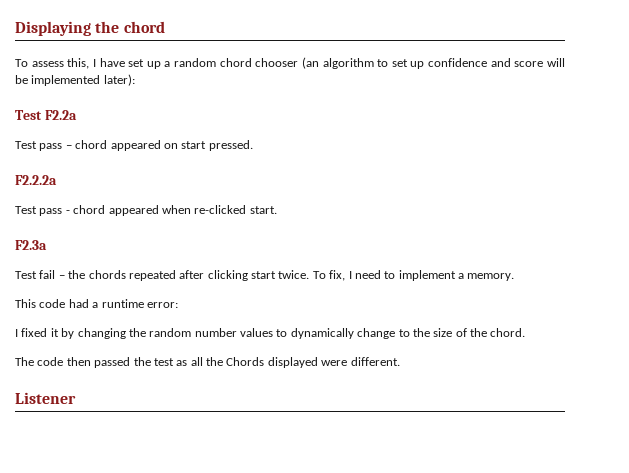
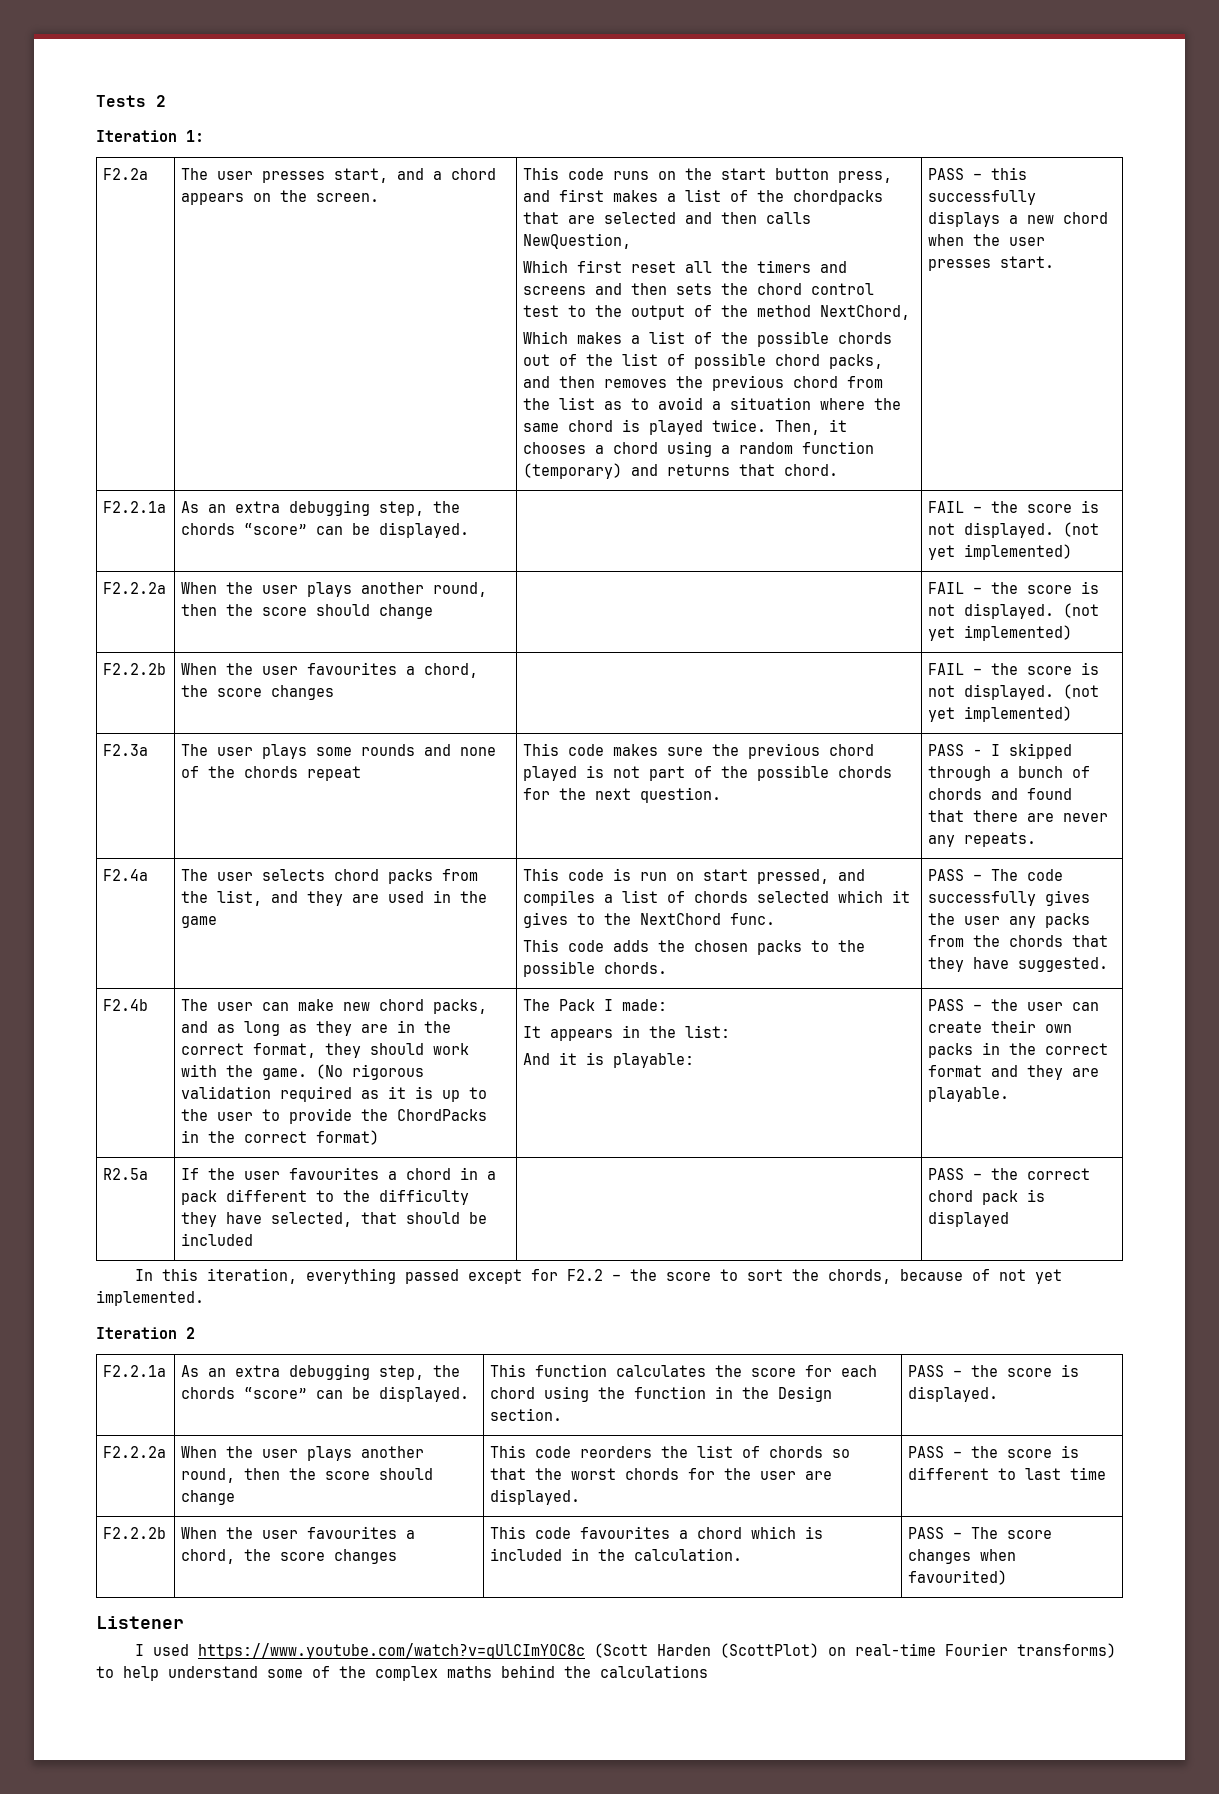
- Displaying the chord
- To assess this, I have set up a random chord chooser (an algorithm to set up confidence and score will be implemented later):
- Test F2.2a
- Test pass – chord appeared on start pressed.
- F2.2.2a
- Test pass - chord appeared when re-clicked start.
- F2.3a
- Test fail – the chords repeated after clicking start twice. To fix, I need to implement a memory.
- This code had a runtime error:
- I fixed it by changing the random number values to dynamically change to the size of the chord.
- The code then passed the test as all the Chords displayed were different.
+ Tests 2
+ Iteration 1:
+ F2.2a | The user presses start, and a chord appears on the screen. | This code runs on the start button press, and first makes a list of the chordpacks that are selected and then calls NewQuestion,
+ Which first reset all the timers and screens and then sets the chord control test to the output of the method NextChord,
+ Which makes a list of the possible chords out of the list of possible chord packs, and then removes the previous chord from the list as to avoid a situation where the same chord is played twice. Then, it chooses a chord using a random function (temporary) and returns that chord. | PASS – this successfully displays a new chord when the user presses start.
+ F2.2.1a | As an extra debugging step, the chords “score” can be displayed. | | FAIL – the score is not displayed. (not yet implemented)
+ F2.2.2a | When the user plays another round, then the score should change | | FAIL – the score is not displayed. (not yet implemented)
+ F2.2.2b | When the user favourites a chord, the score changes | | FAIL – the score is not displayed. (not yet implemented)
+ F2.3a | The user plays some rounds and none of the chords repeat | This code makes sure the previous chord played is not part of the possible chords for the next question. | PASS - I skipped through a bunch of chords and found that there are never any repeats.
+ F2.4a | The user selects chord packs from the list, and they are used in the game | This code is run on start pressed, and compiles a list of chords selected which it gives to the NextChord func.
+ This code adds the chosen packs to the possible chords. | PASS – The code successfully gives the user any packs from the chords that they have suggested.
+ F2.4b | The user can make new chord packs, and as long as they are in the correct format, they should work with the game. (No rigorous validation required as it is up to the user to provide the ChordPacks in the correct format) | The Pack I made:
+ It appears in the list:
+ And it is playable: | PASS – the user can create their own packs in the correct format and they are playable.
+ R2.5a | If the user favourites a chord in a pack different to the difficulty they have selected, that should be included | | PASS – the correct chord pack is displayed
+ In this iteration, everything passed except for F2.2 – the score to sort the chords, because of not yet implemented.
+ Iteration 2
+ F2.2.1a | As an extra debugging step, the chords “score” can be displayed. | This function calculates the score for each chord using the function in the Design section. | PASS – the score is displayed.
+ F2.2.2a | When the user plays another round, then the score should change | This code reorders the list of chords so that the worst chords for the user are displayed. | PASS – the score is different to last time
+ F2.2.2b | When the user favourites a chord, the score changes | This code favourites a chord which is included in the calculation. | PASS – The score changes when favourited)
  Listener
+ I used https://www.youtube.com/watch?v=qUlCImYOC8c (Scott Harden (ScottPlot) on real-time Fourier transforms) to help understand some of the complex maths behind the calculations

